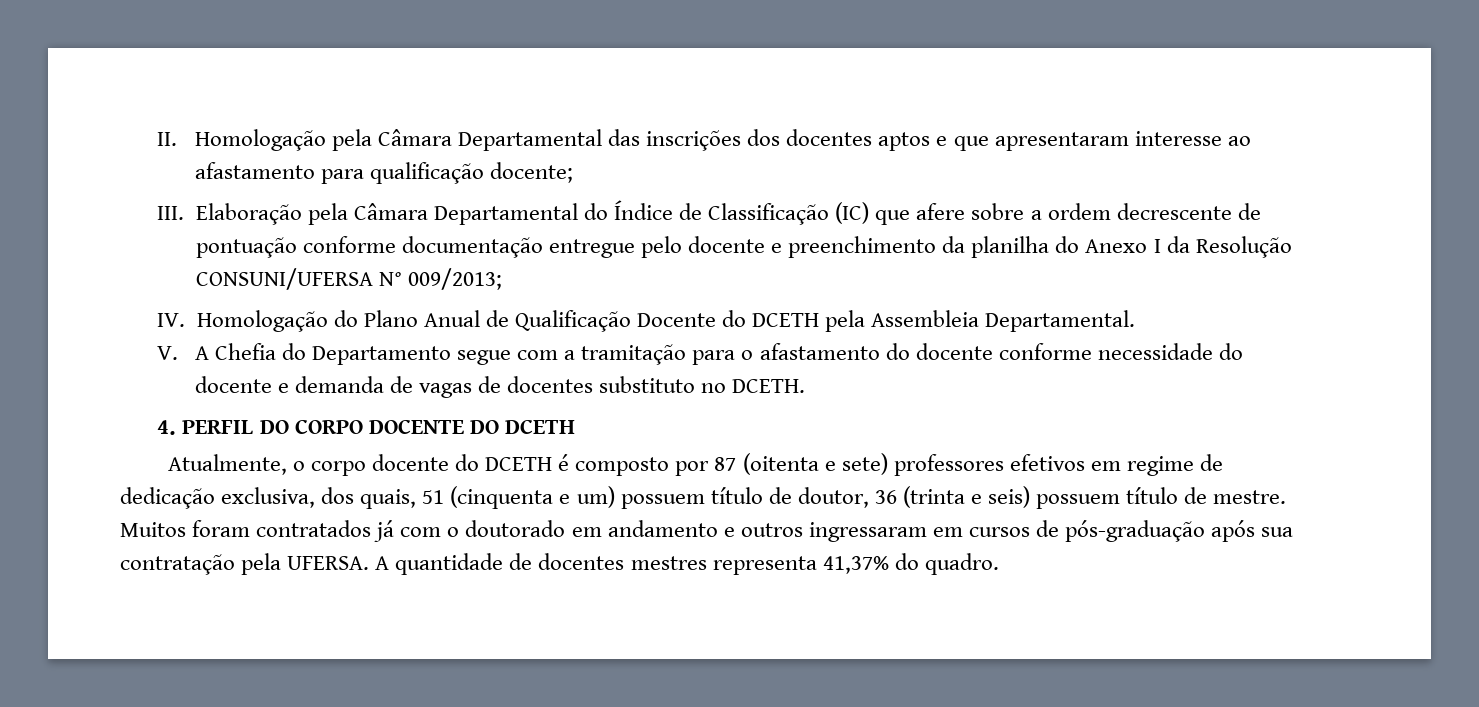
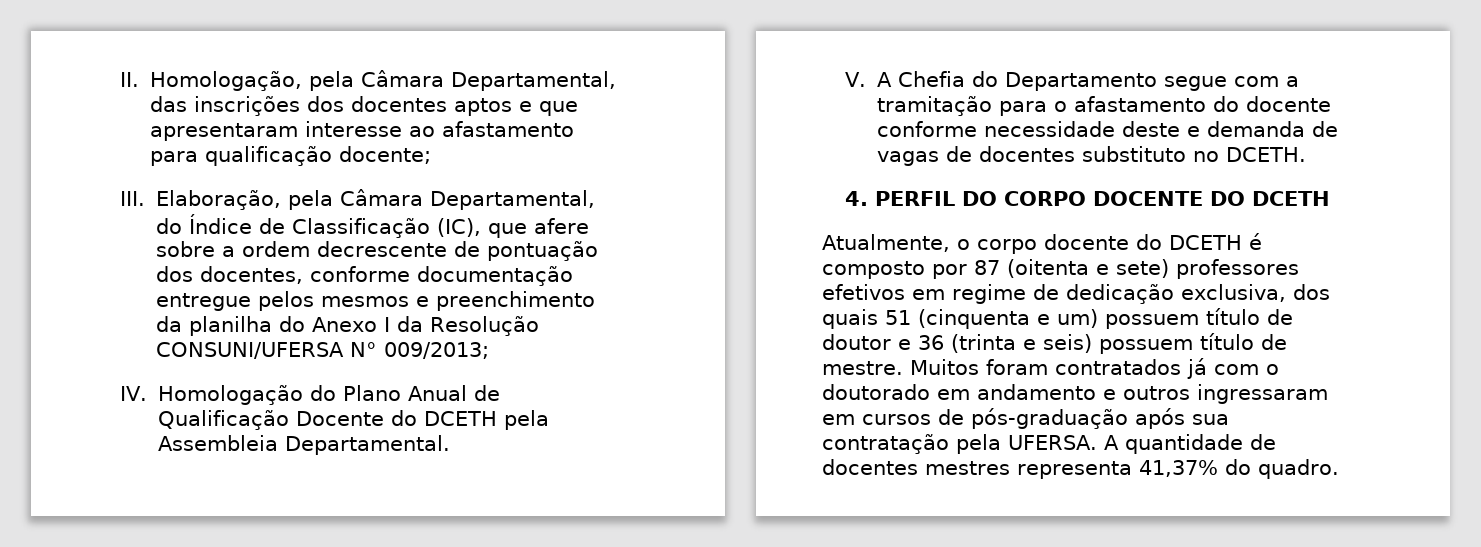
- II. Homologação pela Câmara Departamental das inscrições dos docentes aptos e que apresentaram interesse ao afastamento para qualificação docente;
+ II. Homologação, pela Câmara Departamental, das inscrições dos docentes aptos e que apresentaram interesse ao afastamento para qualificação docente;
- III. Elaboração pela Câmara Departamental do Índice de Classificação (IC) que afere sobre a ordem decrescente de pontuação conforme documentação entregue pelo docente e preenchimento da planilha do Anexo I da Resolução CONSUNI/UFERSA N° 009/2013;
+ III. Elaboração, pela Câmara Departamental, do Índice de Classificação (IC), que afere sobre a ordem decrescente de pontuação dos docentes, conforme documentação entregue pelos mesmos e preenchimento da planilha do Anexo I da Resolução CONSUNI/UFERSA N° 009/2013;
- V. A Chefia do Departamento segue com a tramitação para o afastamento do docente conforme necessidade do docente e demanda de vagas de docentes substituto no DCETH.
+ V. A Chefia do Departamento segue com a tramitação para o afastamento do docente conforme necessidade deste e demanda de vagas de docentes substituto no DCETH.
- Atualmente, o corpo docente do DCETH é composto por 87 (oitenta e sete) professores efetivos em regime de dedicação exclusiva, dos quais, 51 (cinquenta e um) possuem título de doutor, 36 (trinta e seis) possuem título de mestre.
+ Atualmente, o corpo docente do DCETH é composto por 87 (oitenta e sete) professores efetivos em regime de dedicação exclusiva, dos quais 51 (cinquenta e um) possuem título de doutor e 36 (trinta e seis) possuem título de mestre.

